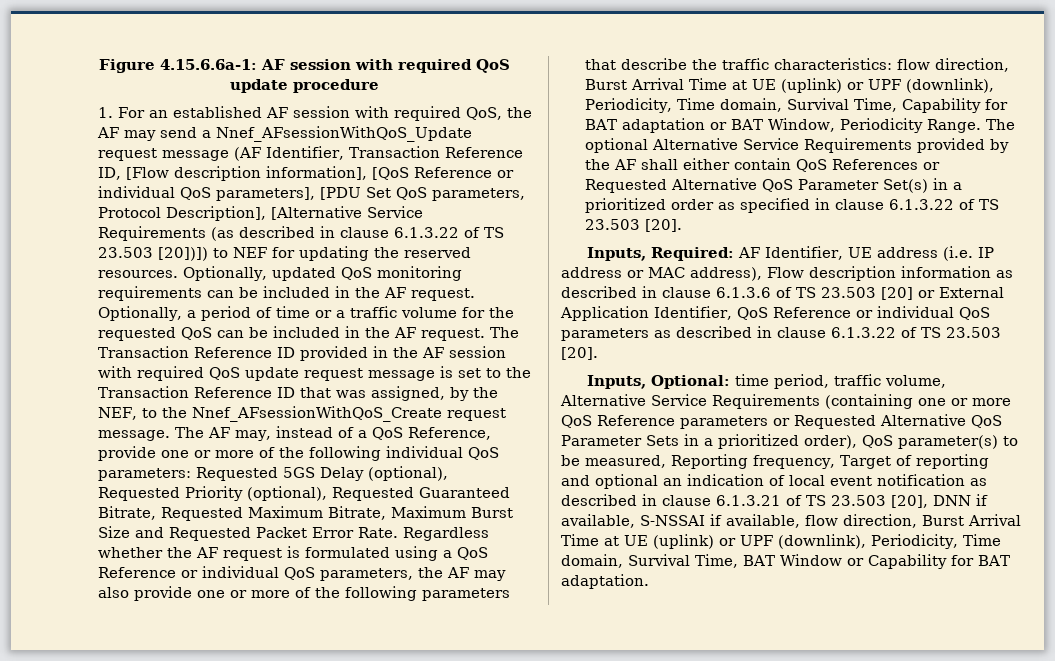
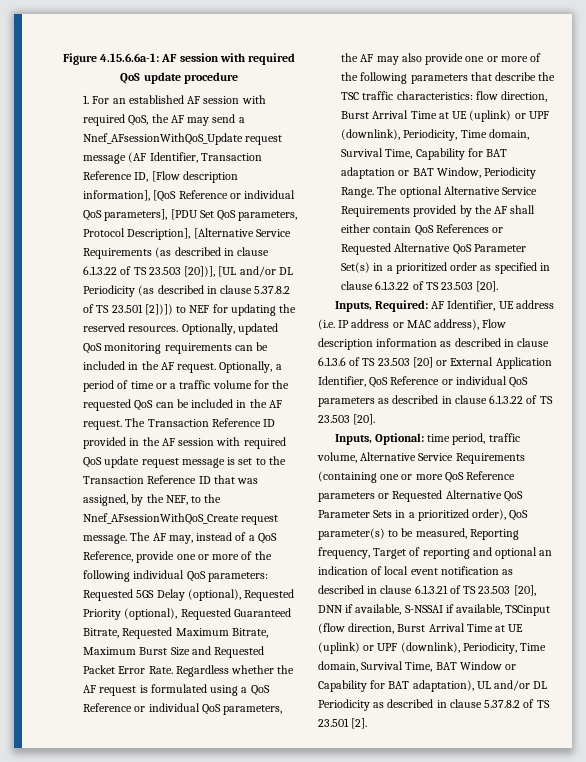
- 1. For an established AF session with required QoS, the AF may send a Nnef_AFsessionWithQoS_Update request message (AF Identifier, Transaction Reference ID, [Flow description information], [QoS Reference or individual QoS parameters], [PDU Set QoS parameters, Protocol Description], [Alternative Service Requirements (as described in clause 6.1.3.22 of TS 23.503 [20])]) to NEF for updating the reserved resources.
+ 1. For an established AF session with required QoS, the AF may send a Nnef_AFsessionWithQoS_Update request message (AF Identifier, Transaction Reference ID, [Flow description information], [QoS Reference or individual QoS parameters], [PDU Set QoS parameters, Protocol Description], [Alternative Service Requirements (as described in clause 6.1.3.22 of TS 23.503 [20])], [UL and/or DL Periodicity (as described in clause 5.37.8.2 of TS 23.501 [2])]) to NEF for updating the reserved resources.
- Regardless whether the AF request is formulated using a QoS Reference or individual QoS parameters, the AF may also provide one or more of the following parameters that describe the traffic characteristics: flow direction, Burst Arrival Time at UE (uplink) or UPF (downlink), Periodicity, Time domain, Survival Time, Capability for BAT adaptation or BAT Window, Periodicity Range.
+ Regardless whether the AF request is formulated using a QoS Reference or individual QoS parameters, the AF may also provide one or more of the following parameters that describe the TSC traffic characteristics: flow direction, Burst Arrival Time at UE (uplink) or UPF (downlink), Periodicity, Time domain, Survival Time, Capability for BAT adaptation or BAT Window, Periodicity Range.
- time period, traffic volume, Alternative Service Requirements (containing one or more QoS Reference parameters or Requested Alternative QoS Parameter Sets in a prioritized order), QoS parameter(s) to be measured, Reporting frequency, Target of reporting and optional an indication of local event notification as described in clause 6.1.3.21 of TS 23.503 [20], DNN if available, S-NSSAI if available, flow direction, Burst Arrival Time at UE (uplink) or UPF (downlink), Periodicity, Time domain, Survival Time, BAT Window or Capability for BAT adaptation.
+ time period, traffic volume, Alternative Service Requirements (containing one or more QoS Reference parameters or Requested Alternative QoS Parameter Sets in a prioritized order), QoS parameter(s) to be measured, Reporting frequency, Target of reporting and optional an indication of local event notification as described in clause 6.1.3.21 of TS 23.503 [20], DNN if available, S-NSSAI if available, TSCinput (flow direction, Burst Arrival Time at UE (uplink) or UPF (downlink), Periodicity, Time domain, Survival Time, BAT Window or Capability for BAT adaptation), UL and/or DL Periodicity as described in clause 5.37.8.2 of TS 23.501 [2].

